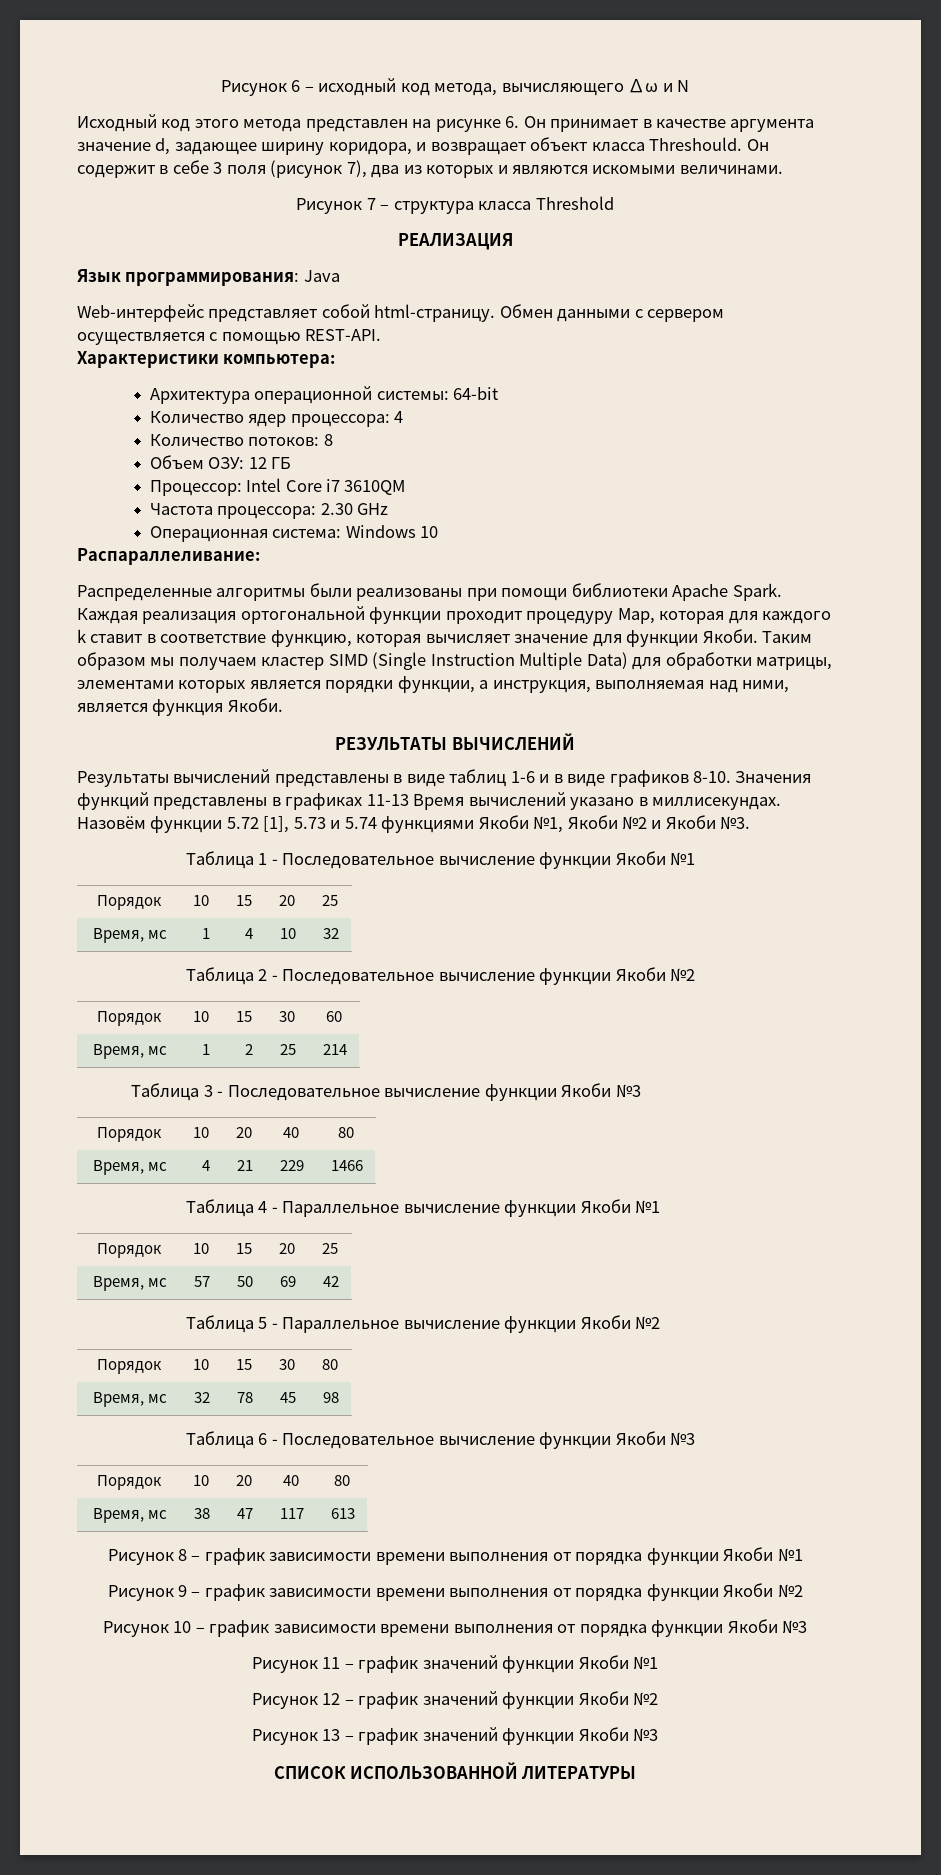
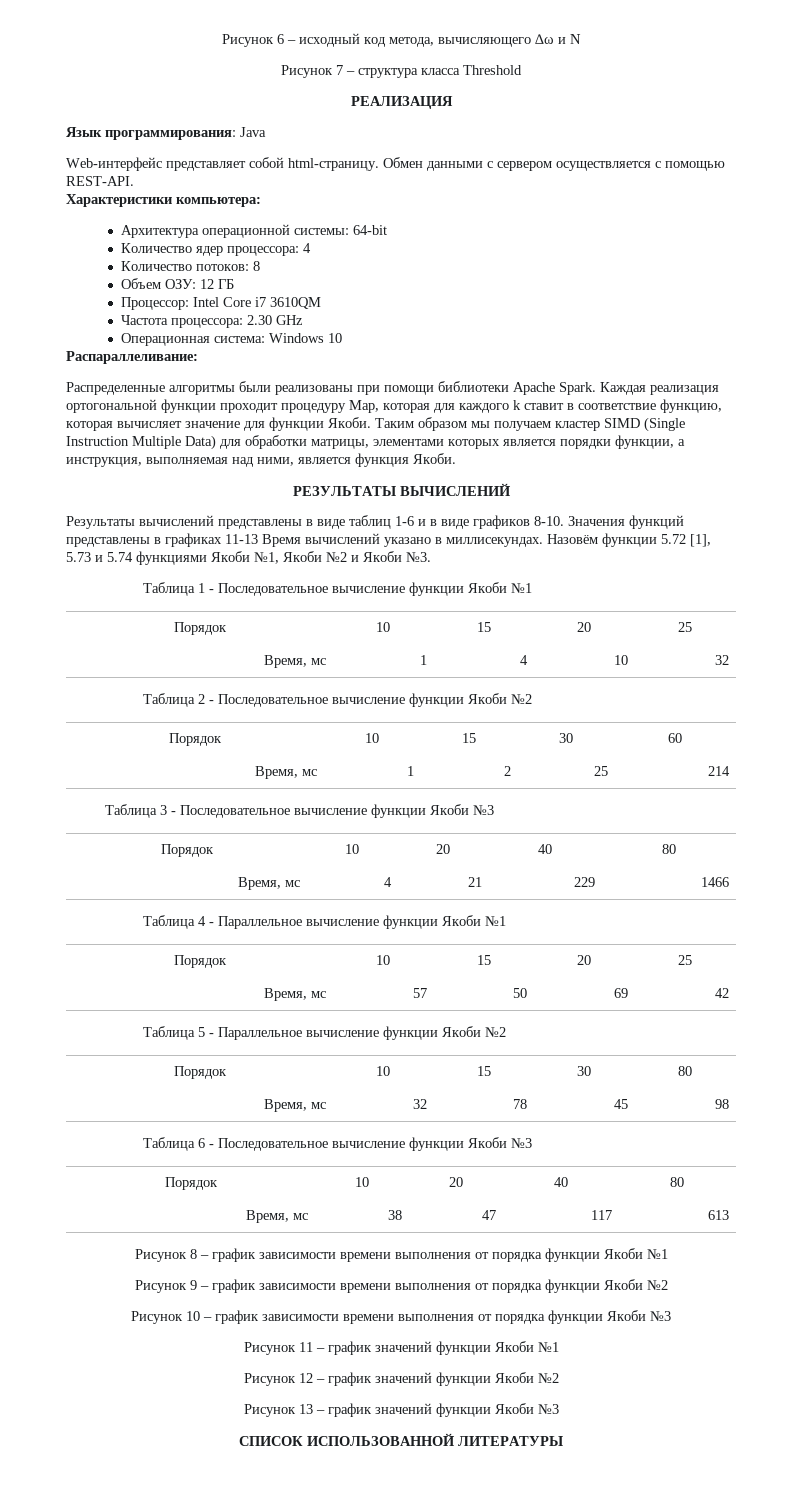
- Исходный код этого метода представлен на рисунке 6. Он принимает в качестве аргумента значение d, задающее ширину коридора, и возвращает объект класса Threshould. Он содержит в себе 3 поля (рисунок 7), два из которых и являются искомыми величинами.

